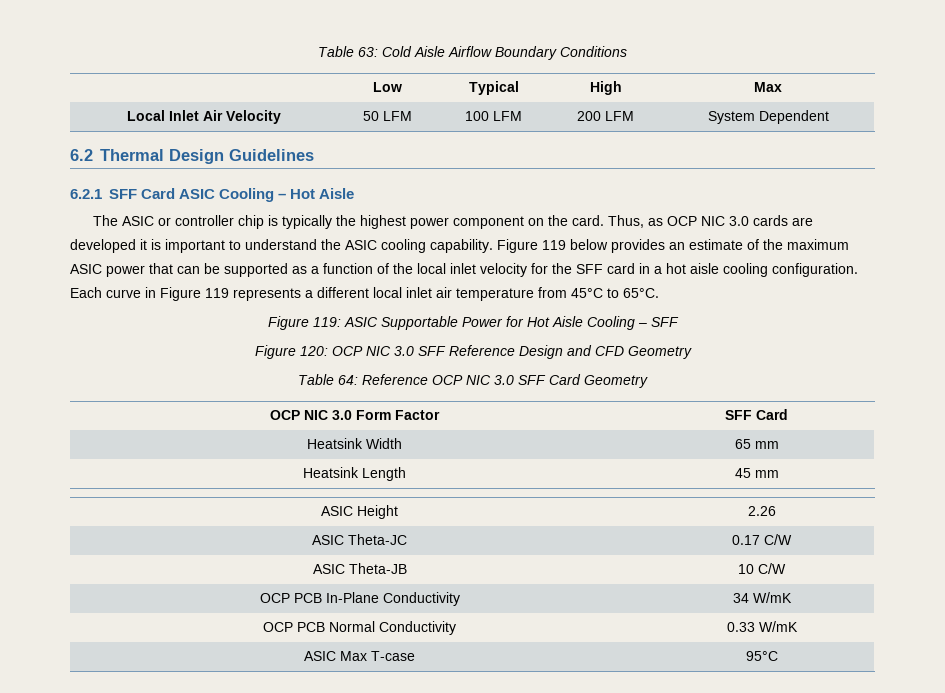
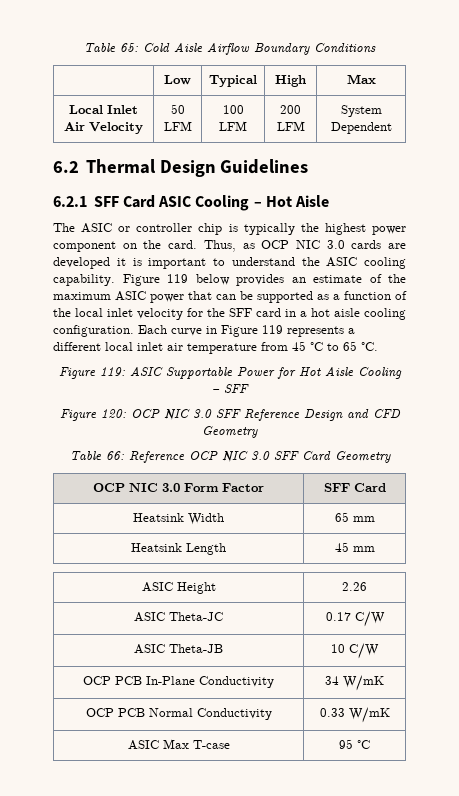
- Table 63: Cold Aisle Airflow Boundary Conditions
+ Table 65: Cold Aisle Airflow Boundary Conditions
- Each curve in Figure 119 represents a different local inlet air temperature from 45°C to 65°C.
+ Each curve in Figure 119 represents a different local inlet air temperature from 45 °C to 65 °C.
- Table 64: Reference OCP NIC 3.0 SFF Card Geometry
+ Table 66: Reference OCP NIC 3.0 SFF Card Geometry
- ASIC Max T-case | 95°C
+ ASIC Max T-case | 95 °C

